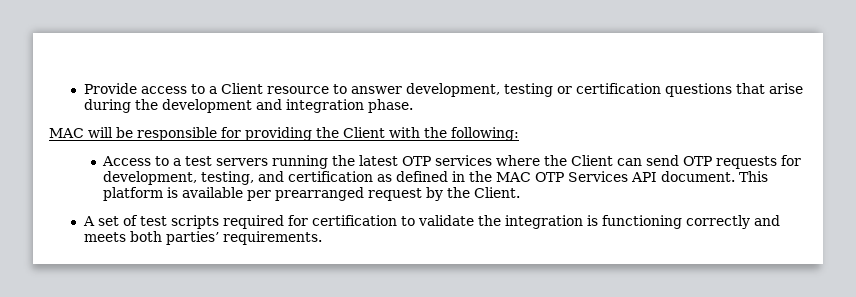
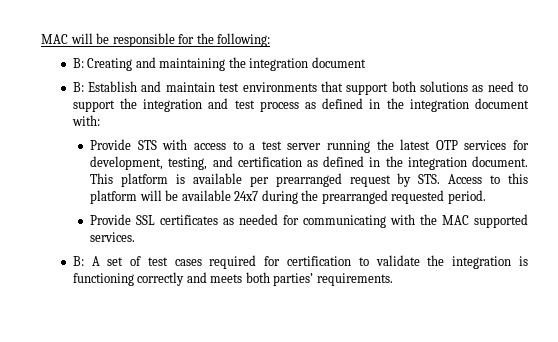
- Provide access to a Client resource to answer development, testing or certification questions that arise during the development and integration phase.
- MAC will be responsible for providing the Client with the following:
- Access to a test servers running the latest OTP services where the Client can send OTP requests for development, testing, and certification as defined in the MAC OTP Services API document.
+ MAC will be responsible for the following:
+ B: Creating and maintaining the integration document
+ B: Establish and maintain test environments that support both solutions as need to support the integration and test process as defined in the integration document with:
+ Provide STS with access to a test server running the latest OTP services for development, testing, and certification as defined in the integration document.
- This platform is available per prearranged request by the Client.
- A set of test scripts required for certification to validate the integration is functioning correctly and meets both parties’ requirements.
+ This platform is available per prearranged request by STS. Access to this platform will be available 24x7 during the prearranged requested period.
+ Provide SSL certificates as needed for communicating with the MAC supported services.
+ B: A set of test cases required for certification to validate the integration is functioning correctly and meets both parties’ requirements.

